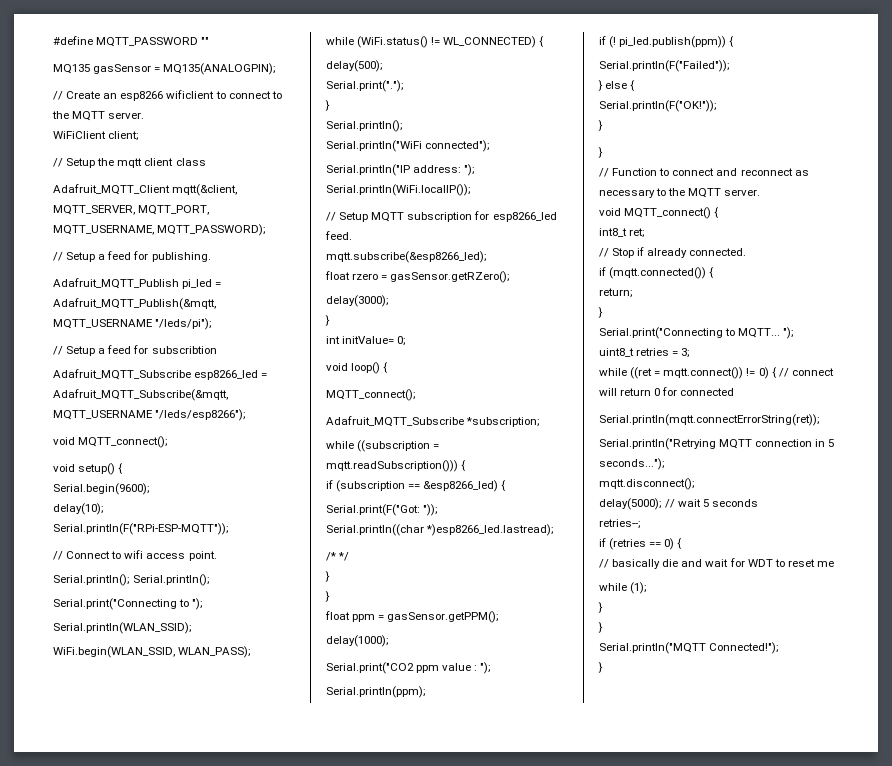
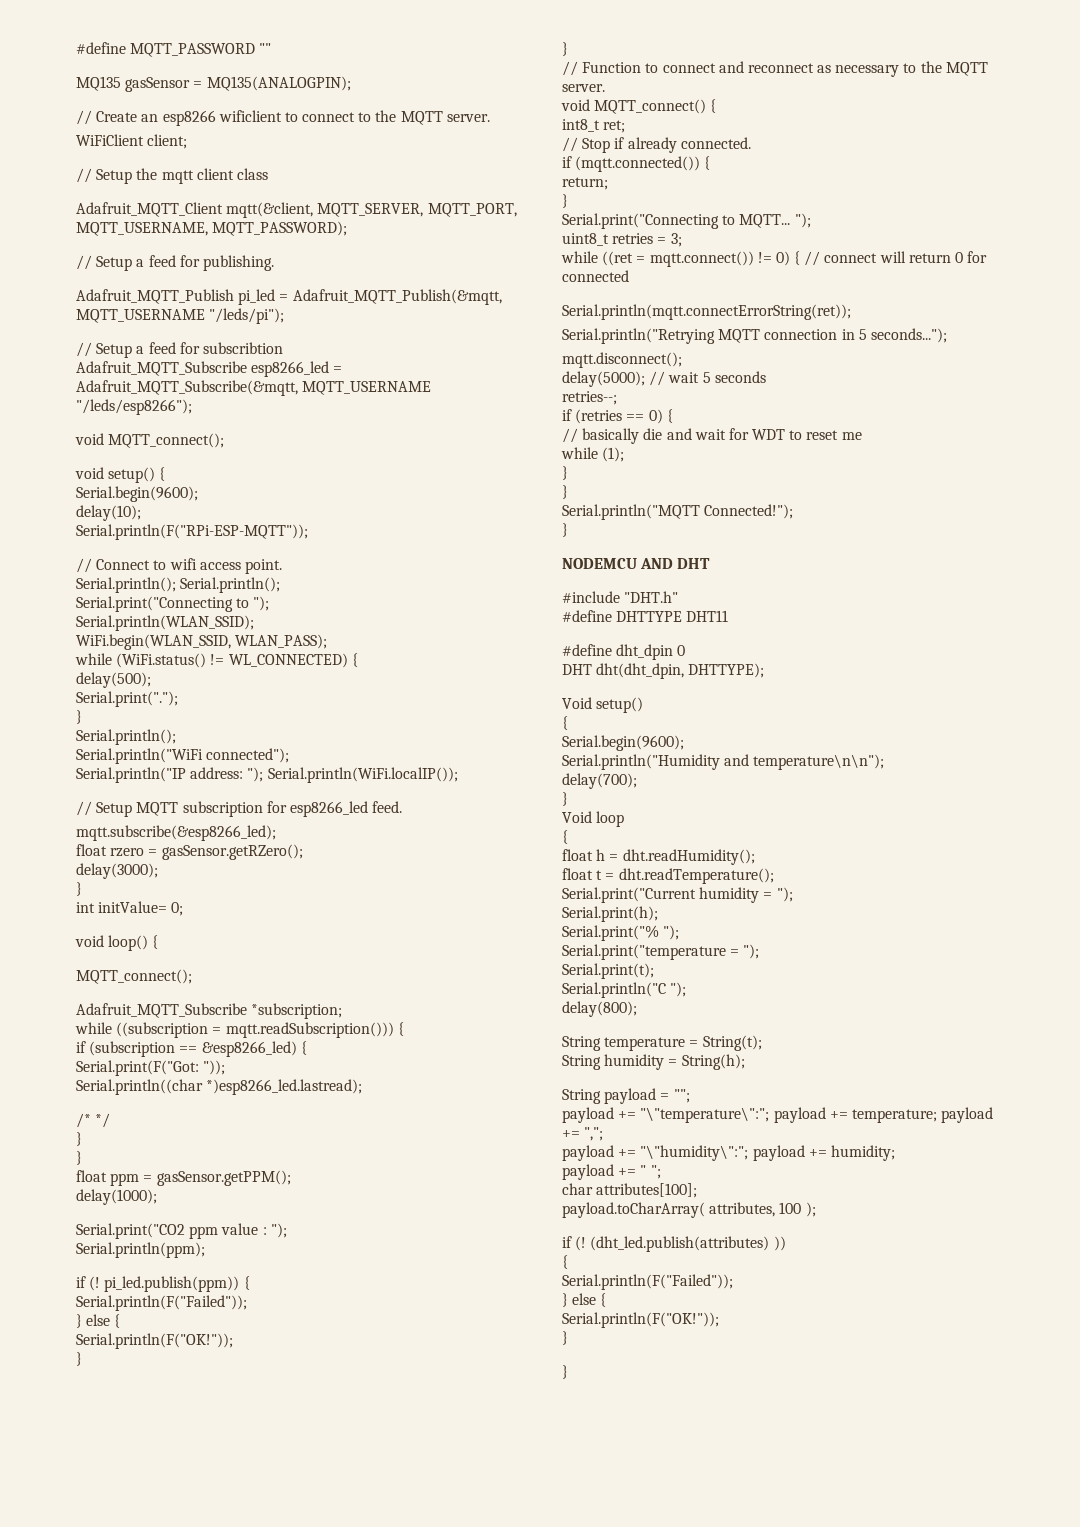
+ NODEMCU AND DHT
+ #include "DHT.h"
+ #define DHTTYPE DHT11
+ #define dht_dpin 0
+ DHT dht(dht_dpin, DHTTYPE);
+ Void setup()
+ {
+ Serial.begin(9600);
+ Serial.println("Humidity and temperature\n\n");
+ delay(700);
+ }
+ Void loop
+ {
+ float h = dht.readHumidity();
+ float t = dht.readTemperature();
+ Serial.print("Current humidity = ");
+ Serial.print(h);
+ Serial.print("% ");
+ Serial.print("temperature = ");
+ Serial.print(t);
+ Serial.println("C ");
+ delay(800);
+ String temperature = String(t);
+ String humidity = String(h);
+ String payload = "";
+ payload += "\"temperature\":"; payload += temperature; payload += ",";
+ payload += "\"humidity\":"; payload += humidity;
+ payload += " ";
+ char attributes[100];
+ payload.toCharArray( attributes, 100 );
+ if (! (dht_led.publish(attributes) ))
+ {
+ Serial.println(F("Failed"));
+ } else {
+ Serial.println(F("OK!"));
+ }
+ }

